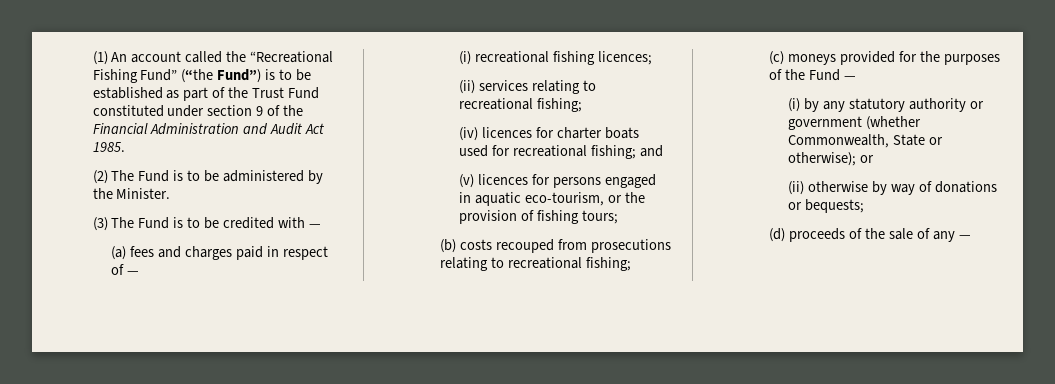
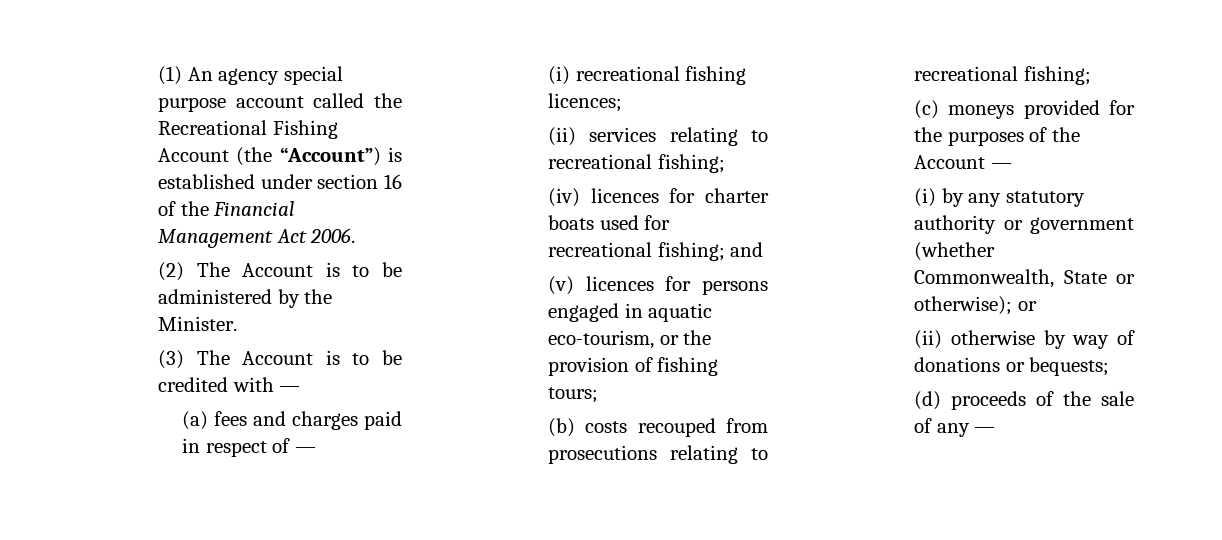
- (1) An account called the “Recreational Fishing Fund” (“the Fund”) is to be established as part of the Trust Fund constituted under section 9 of the Financial Administration and Audit Act 1985.
+ (1) An agency special purpose account called the Recreational Fishing Account (the “Account”) is established under section 16 of the Financial Management Act 2006.
- (2) The Fund is to be administered by the Minister.
+ (2) The Account is to be administered by the Minister.
- (3) The Fund is to be credited with —
+ (3) The Account is to be credited with —
- (c) moneys provided for the purposes of the Fund —
+ (c) moneys provided for the purposes of the Account —

